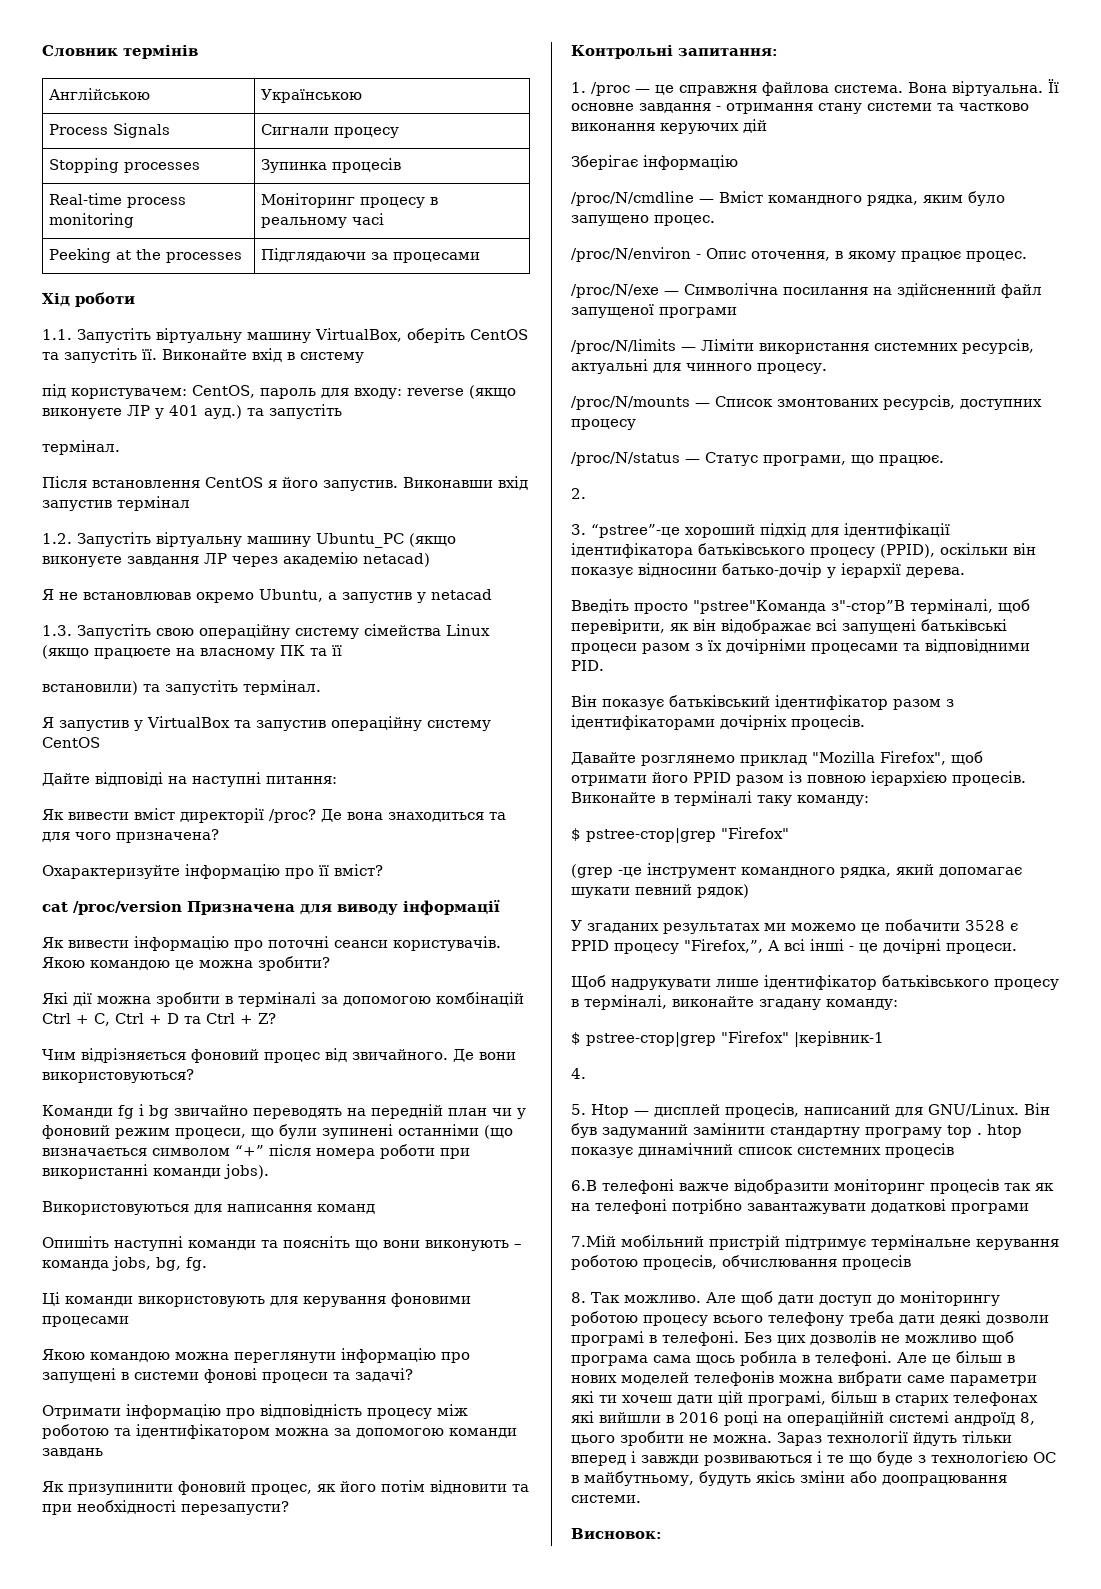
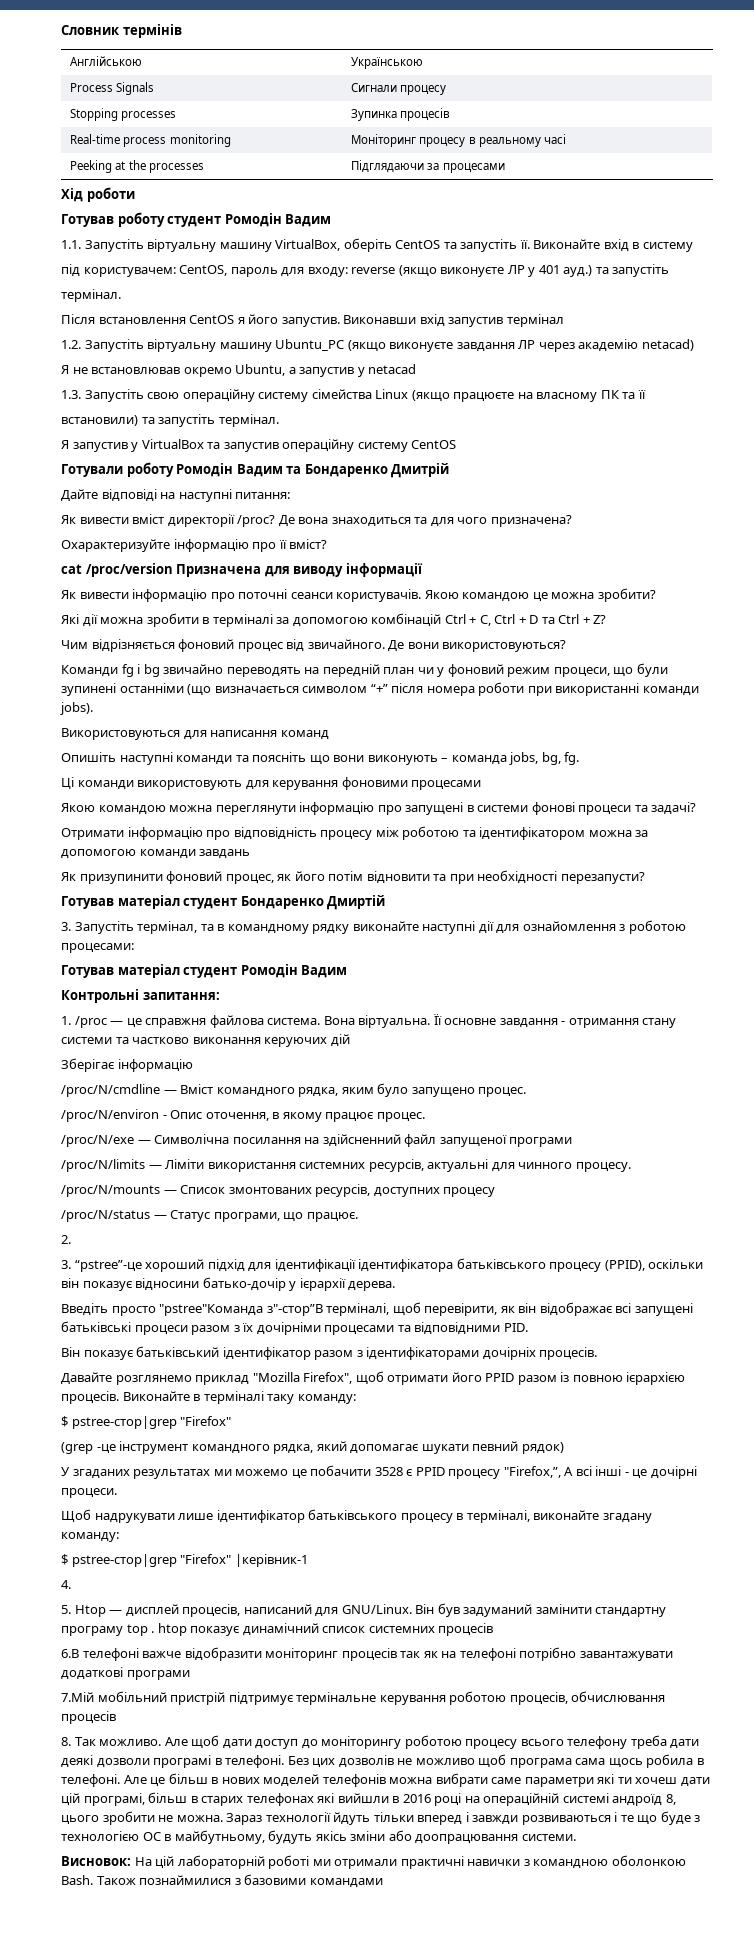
+ Готував роботу студент Ромодін Вадим
+ Готували роботу Ромодін Вадим та Бондаренко Дмитрій
+ Готував матеріал студент Бондаренко Дмиртій
+ 3. Запустіть термінал, та в командному рядку виконайте наступні дії для ознайомлення з роботою процесами:
+ Готував матеріал студент Ромодін Вадим
- Висновок:
+ Висновок: На цій лабораторній роботі ми отримали практичні навички з командною оболонкою Bash. Також познаймилися з базовими командами

